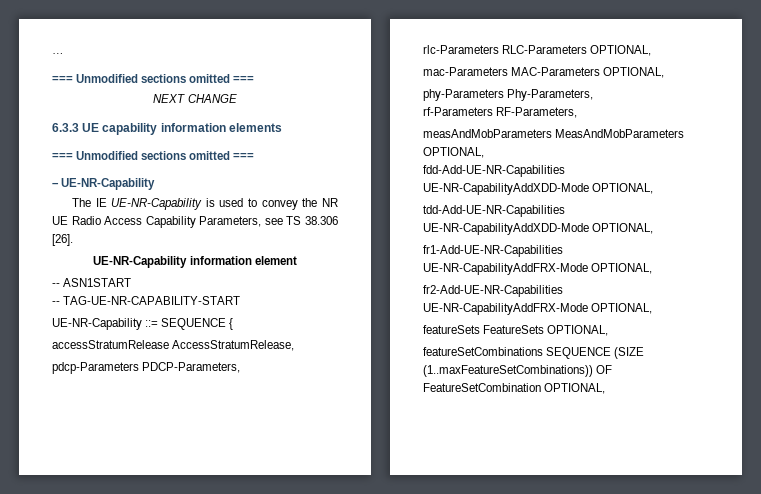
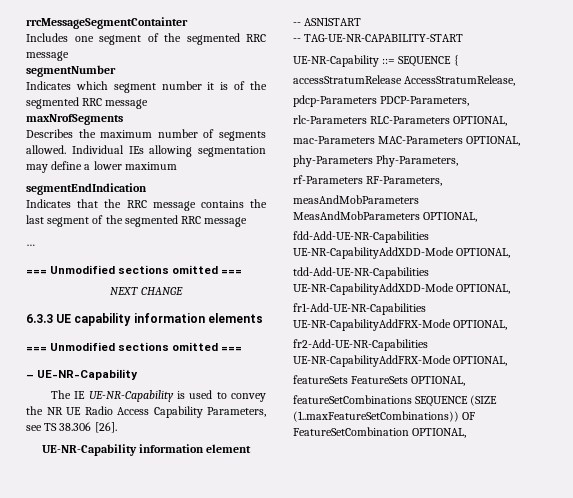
+ rrcMessageSegmentContainter
+ Includes one segment of the segmented RRC message
+ segmentNumber
+ Indicates which segment number it is of the segmented RRC message
+ maxNrofSegments
+ Describes the maximum number of segments allowed. Individual IEs allowing segmentation may define a lower maximum
+ segmentEndIndication
+ Indicates that the RRC message contains the last segment of the segmented RRC message

